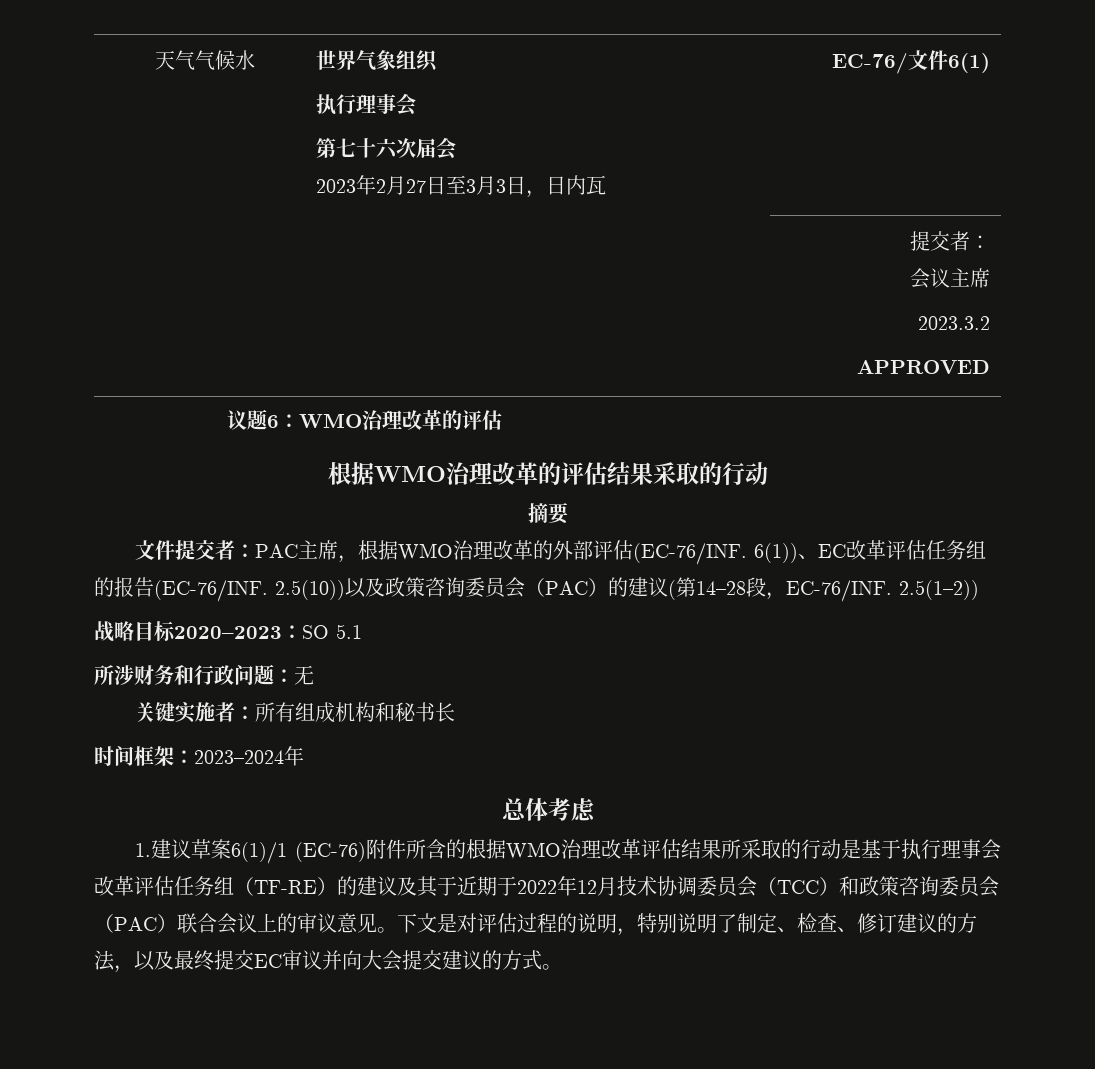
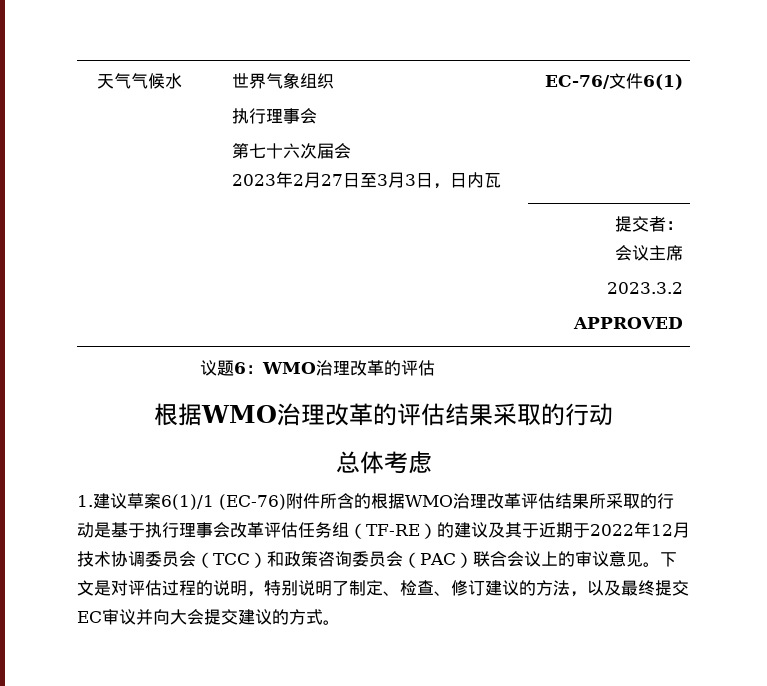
- 摘要
- 文件提交者：PAC主席，根据WMO治理改革的外部评估(EC-76/INF. 6(1))、EC改革评估任务组的报告(EC-76/INF. 2.5(10))以及政策咨询委员会（PAC）的建议(第14–28段，EC-76/INF. 2.5(1–2))
- 战略目标2020–2023：SO 5.1
- 所涉财务和行政问题：无
- 关键实施者：所有组成机构和秘书长
- 时间框架：2023–2024年

